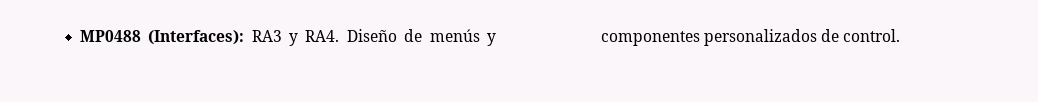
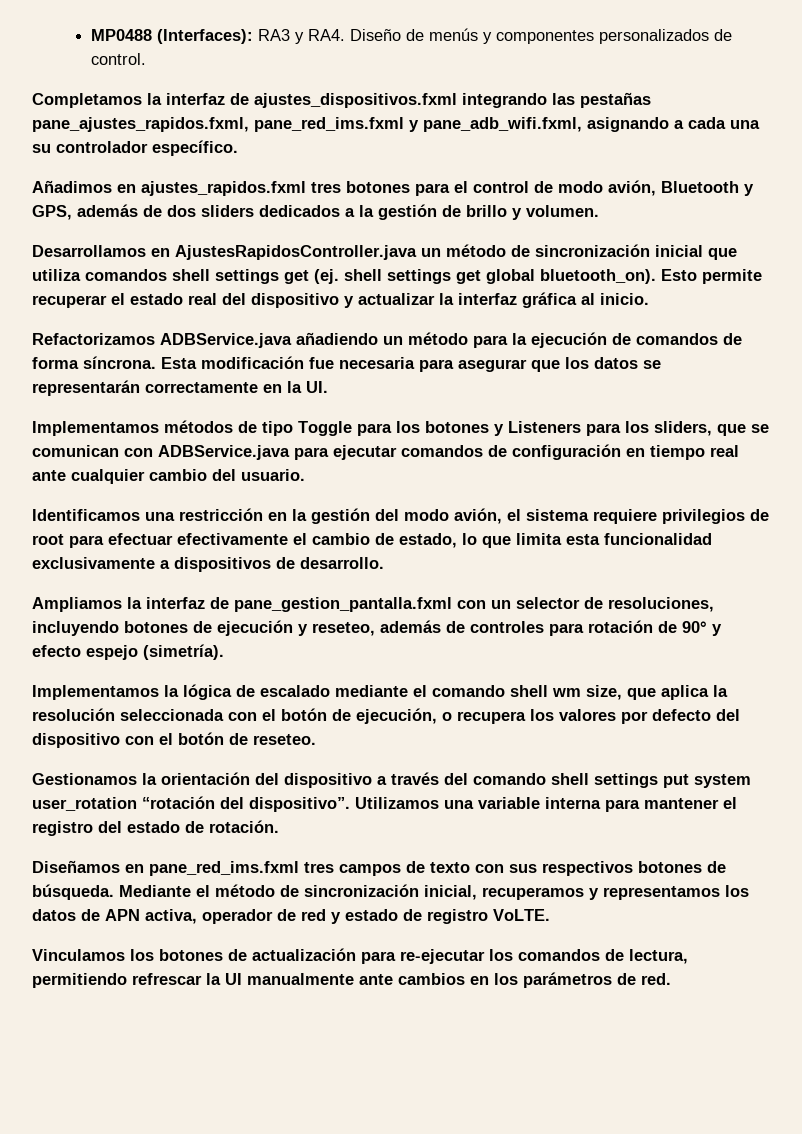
+ Completamos la interfaz de ajustes_dispositivos.fxml integrando las pestañas pane_ajustes_rapidos.fxml, pane_red_ims.fxml y pane_adb_wifi.fxml, asignando a cada una su controlador específico.
+ Añadimos en ajustes_rapidos.fxml tres botones para el control de modo avión, Bluetooth y GPS, además de dos sliders dedicados a la gestión de brillo y volumen.
+ Desarrollamos en AjustesRapidosController.java un método de sincronización inicial que utiliza comandos shell settings get (ej. shell settings get global bluetooth_on). Esto permite recuperar el estado real del dispositivo y actualizar la interfaz gráfica al inicio.
+ Refactorizamos ADBService.java añadiendo un método para la ejecución de comandos de forma síncrona. Esta modificación fue necesaria para asegurar que los datos se representarán correctamente en la UI.
+ Implementamos métodos de tipo Toggle para los botones y Listeners para los sliders, que se comunican con ADBService.java para ejecutar comandos de configuración en tiempo real ante cualquier cambio del usuario.
+ Identificamos una restricción en la gestión del modo avión, el sistema requiere privilegios de root para efectuar efectivamente el cambio de estado, lo que limita esta funcionalidad exclusivamente a dispositivos de desarrollo.
+ Ampliamos la interfaz de pane_gestion_pantalla.fxml con un selector de resoluciones, incluyendo botones de ejecución y reseteo, además de controles para rotación de 90° y efecto espejo (simetría).
+ Implementamos la lógica de escalado mediante el comando shell wm size, que aplica la resolución seleccionada con el botón de ejecución, o recupera los valores por defecto del dispositivo con el botón de reseteo.
+ Gestionamos la orientación del dispositivo a través del comando shell settings put system user_rotation “rotación del dispositivo”. Utilizamos una variable interna para mantener el registro del estado de rotación.
+ Diseñamos en pane_red_ims.fxml tres campos de texto con sus respectivos botones de búsqueda. Mediante el método de sincronización inicial, recuperamos y representamos los datos de APN activa, operador de red y estado de registro VoLTE.
+ Vinculamos los botones de actualización para re-ejecutar los comandos de lectura, permitiendo refrescar la UI manualmente ante cambios en los parámetros de red.

